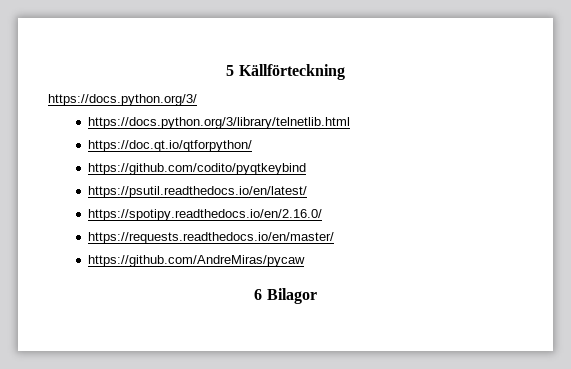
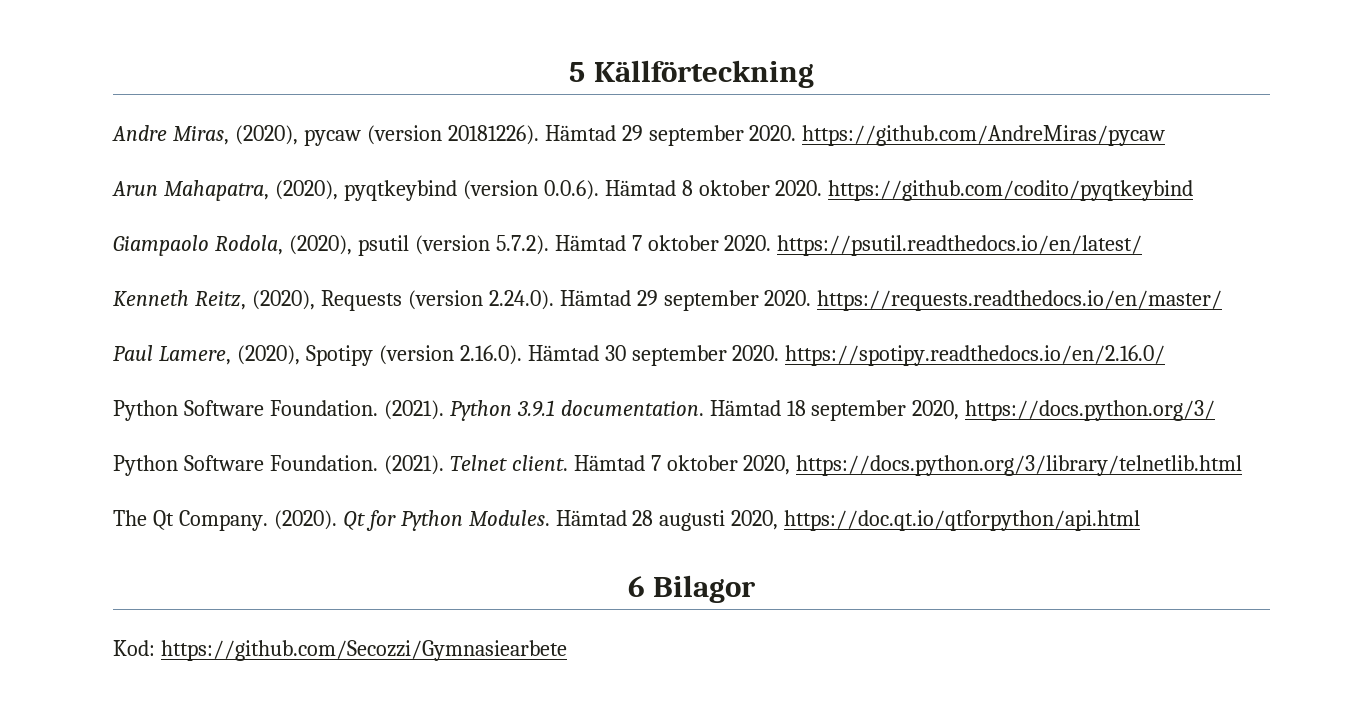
- https://docs.python.org/3/
- https://docs.python.org/3/library/telnetlib.html
- https://doc.qt.io/qtforpython/
- https://github.com/codito/pyqtkeybind
- https://psutil.readthedocs.io/en/latest/
- https://spotipy.readthedocs.io/en/2.16.0/
- https://requests.readthedocs.io/en/master/
- https://github.com/AndreMiras/pycaw
+ Andre Miras, (2020), pycaw (version 20181226). Hämtad 29 september 2020. https://github.com/AndreMiras/pycaw
+ Arun Mahapatra, (2020), pyqtkeybind (version 0.0.6). Hämtad 8 oktober 2020. https://github.com/codito/pyqtkeybind
+ Giampaolo Rodola, (2020), psutil (version 5.7.2). Hämtad 7 oktober 2020. https://psutil.readthedocs.io/en/latest/
+ Kenneth Reitz, (2020), Requests (version 2.24.0). Hämtad 29 september 2020. https://requests.readthedocs.io/en/master/
+ Paul Lamere, (2020), Spotipy (version 2.16.0). Hämtad 30 september 2020. https://spotipy.readthedocs.io/en/2.16.0/
+ Python Software Foundation. (2021). Python 3.9.1 documentation. Hämtad 18 september 2020, https://docs.python.org/3/
+ Python Software Foundation. (2021). Telnet client. Hämtad 7 oktober 2020, https://docs.python.org/3/library/telnetlib.html
+ The Qt Company. (2020). Qt for Python Modules. Hämtad 28 augusti 2020, https://doc.qt.io/qtforpython/api.html
+ Kod: https://github.com/Secozzi/Gymnasiearbete

